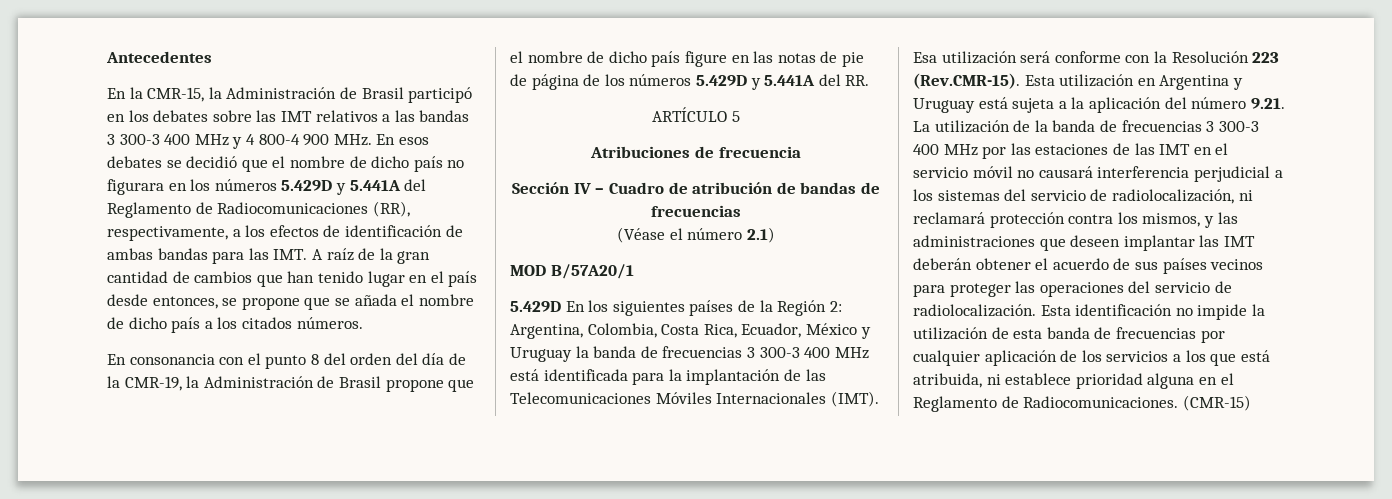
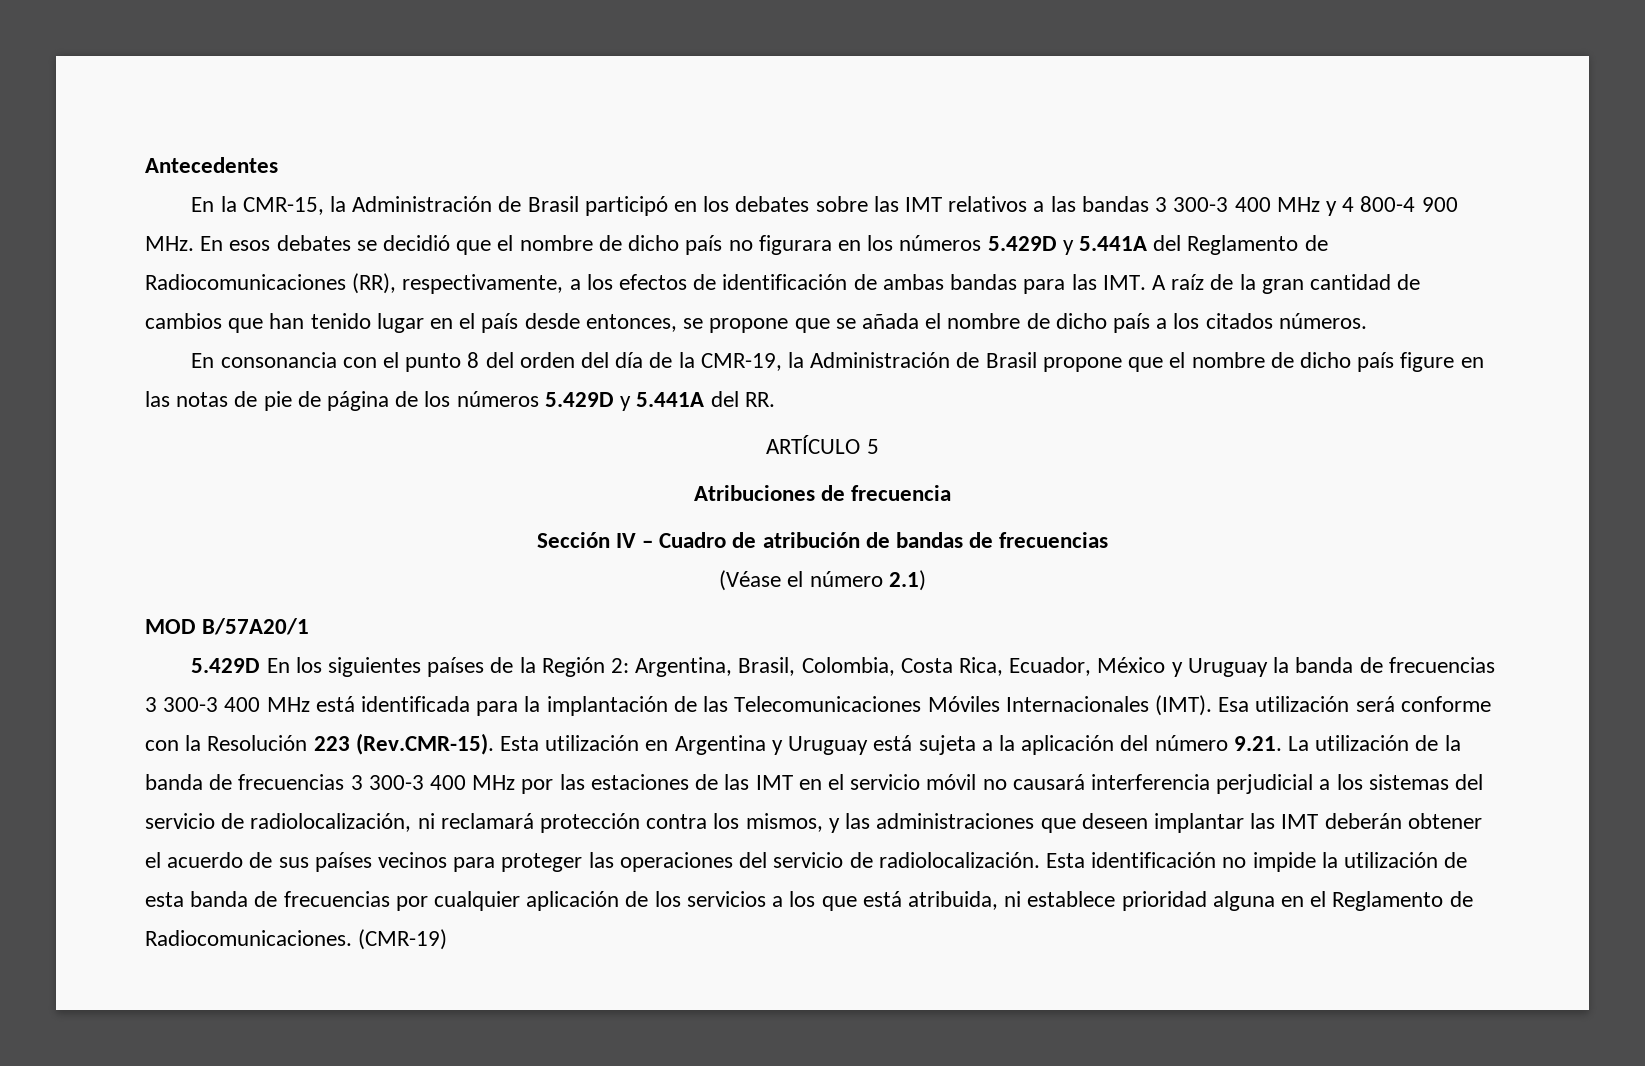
- 5.429D En los siguientes países de la Región 2: Argentina, Colombia, Costa Rica, Ecuador, México y Uruguay la banda de frecuencias 3 300-3 400 MHz está identificada para la implantación de las Telecomunicaciones Móviles Internacionales (IMT).
+ 5.429D En los siguientes países de la Región 2: Argentina, Brasil, Colombia, Costa Rica, Ecuador, México y Uruguay la banda de frecuencias 3 300-3 400 MHz está identificada para la implantación de las Telecomunicaciones Móviles Internacionales (IMT).
- (CMR-15)
+ (CMR-19)

